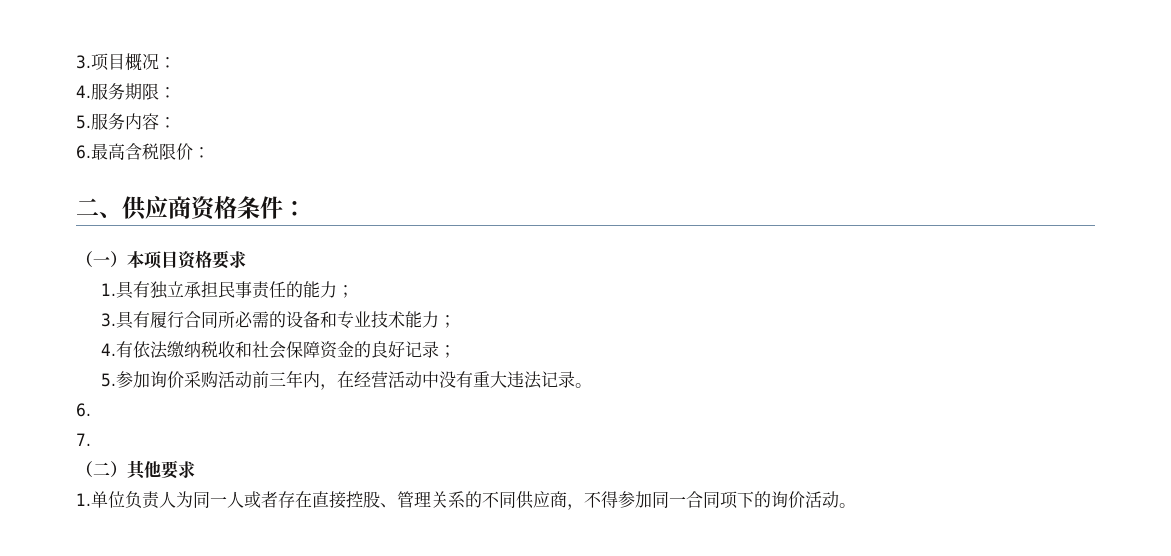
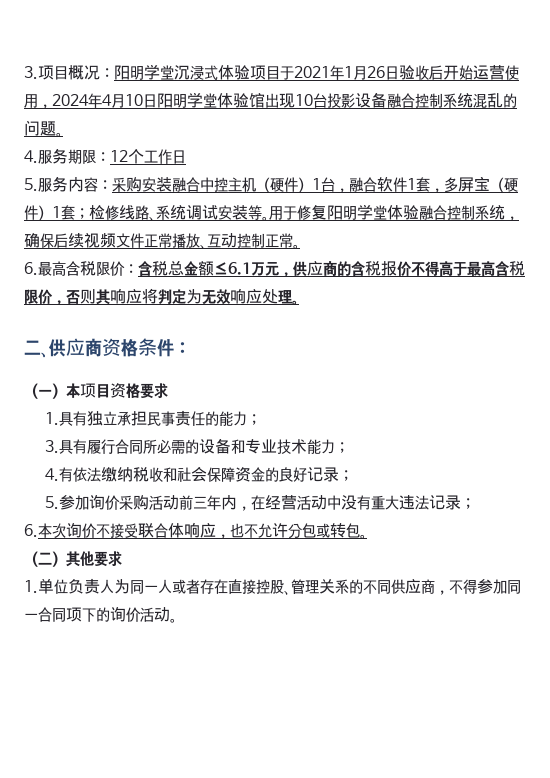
- 3.项目概况：
+ 3.项目概况：阳明学堂沉浸式体验项目于2021年1月26日验收后开始运营使用，2024年4月10日阳明学堂体验馆出现10台投影设备融合控制系统混乱的问题。
- 4.服务期限：
+ 4.服务期限：12个工作日
- 5.服务内容：
+ 5.服务内容：采购安装融合中控主机（硬件）1台，融合软件1套，多屏宝（硬件）1套；检修线路、系统调试安装等。用于修复阳明学堂体验融合控制系统，确保后续视频文件正常播放、互动控制正常。
- 6.最高含税限价：
+ 6.最高含税限价：含税总金额≤6.1万元，供应商的含税报价不得高于最高含税限价，否则其响应将判定为无效响应处理。
- 5.参加询价采购活动前三年内，在经营活动中没有重大违法记录。
- 6.
- 7.
+ 5.参加询价采购活动前三年内，在经营活动中没有重大违法记录；
+ 6.本次询价不接受联合体响应，也不允许分包或转包。

